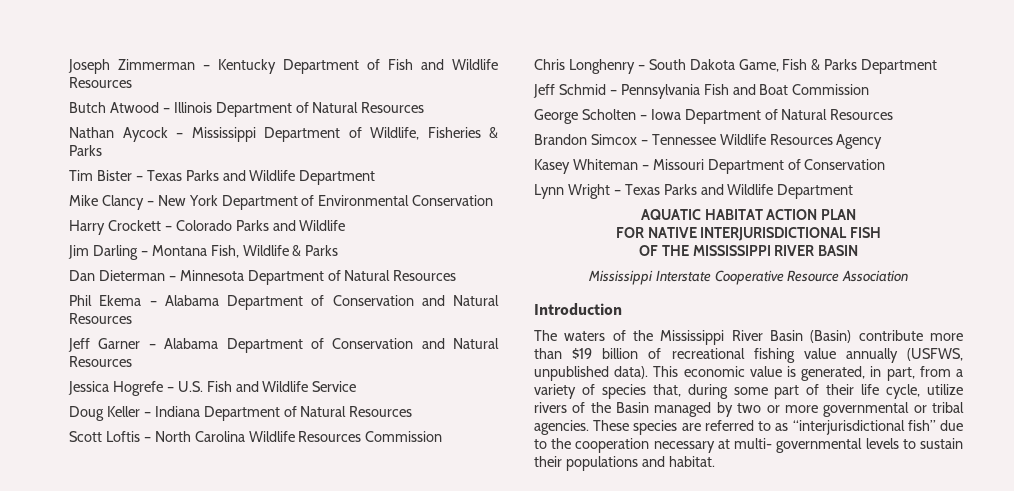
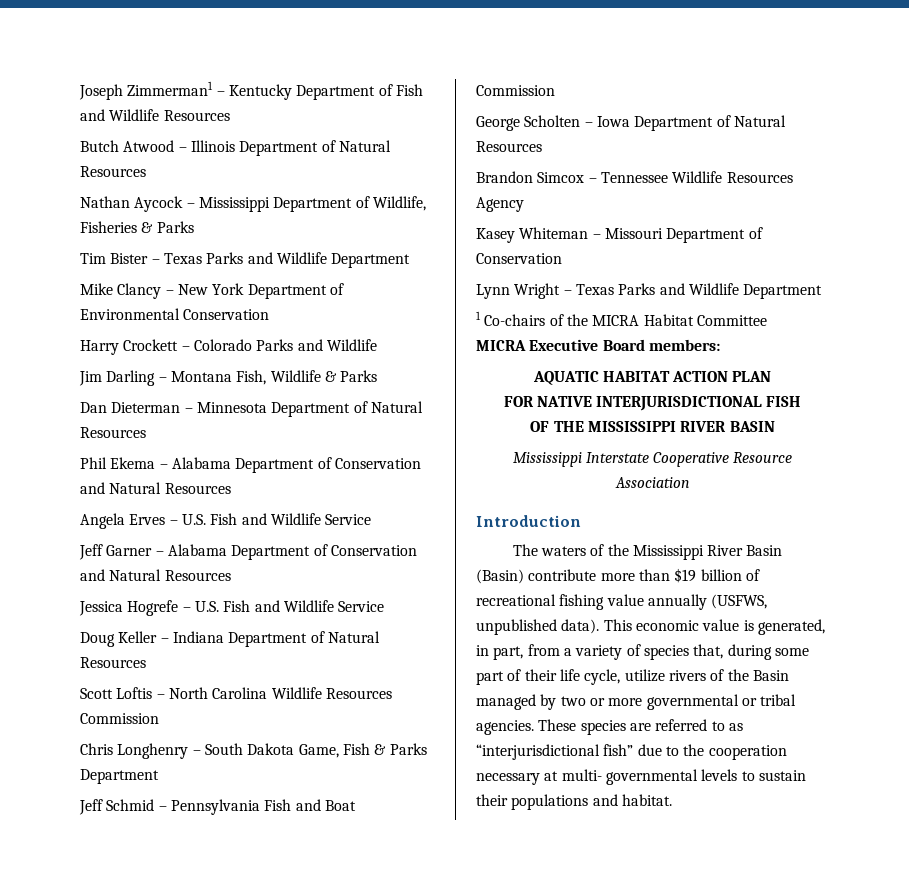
- Joseph Zimmerman – Kentucky Department of Fish and Wildlife Resources
+ Joseph Zimmerman1 – Kentucky Department of Fish and Wildlife Resources
+ Angela Erves – U.S. Fish and Wildlife Service
+ 1 Co-chairs of the MICRA Habitat Committee
+ MICRA Executive Board members:

